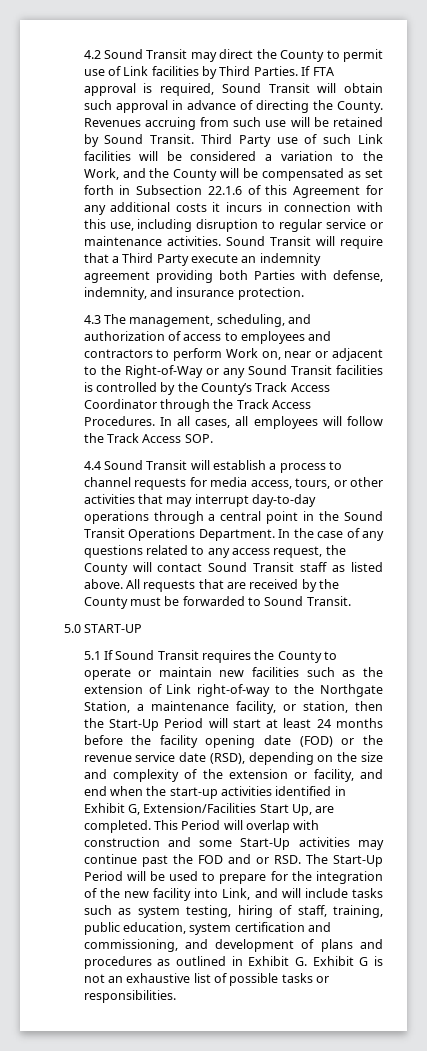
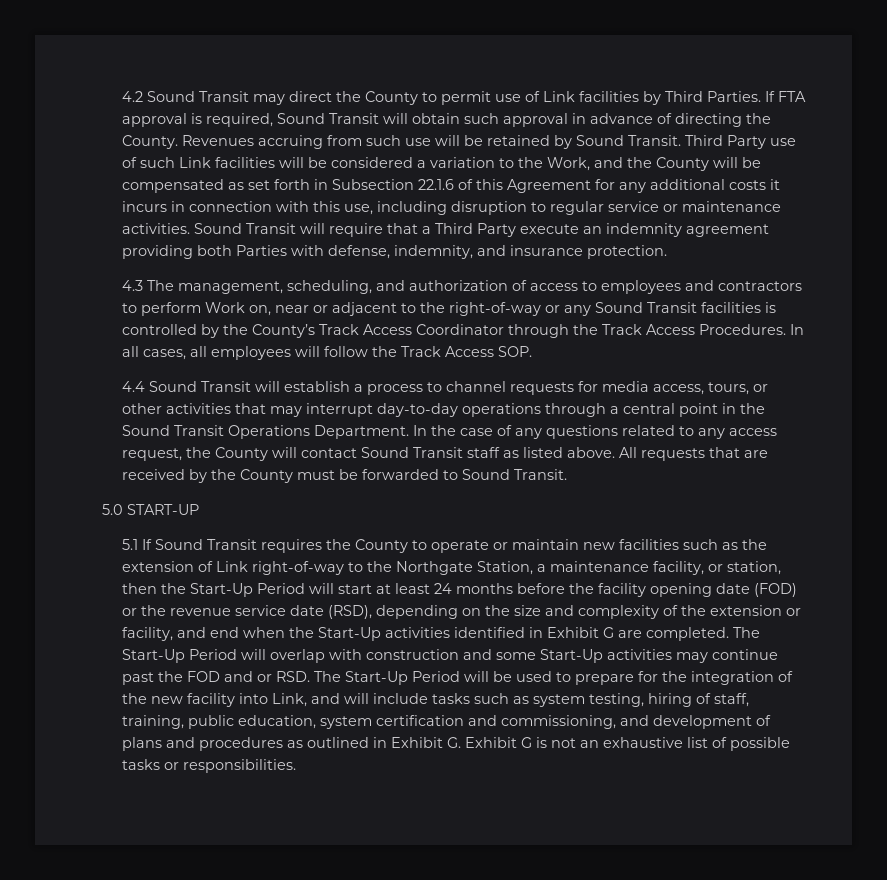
- 4.3 The management, scheduling, and authorization of access to employees and contractors to perform Work on, near or adjacent to the Right-of-Way or any Sound Transit facilities is controlled by the County’s Track Access Coordinator through the Track Access Procedures.
+ 4.3 The management, scheduling, and authorization of access to employees and contractors to perform Work on, near or adjacent to the right-of-way or any Sound Transit facilities is controlled by the County’s Track Access Coordinator through the Track Access Procedures.
- 5.1 If Sound Transit requires the County to operate or maintain new facilities such as the extension of Link right-of-way to the Northgate Station, a maintenance facility, or station, then the Start-Up Period will start at least 24 months before the facility opening date (FOD) or the revenue service date (RSD), depending on the size and complexity of the extension or facility, and end when the start-up activities identified in Exhibit G, Extension/Facilities Start Up, are completed. This Period will overlap with construction and some Start-Up activities may continue past the FOD and or RSD. The Start-Up Period will be used to prepare for the integration of the new facility into Link, and will include tasks such as system testing, hiring of staff, training, public education, system certification and commissioning, and development of plans and procedures as outlined in Exhibit G. Exhibit G is not an exhaustive list of possible tasks or responsibilities.
+ 5.1 If Sound Transit requires the County to operate or maintain new facilities such as the extension of Link right-of-way to the Northgate Station, a maintenance facility, or station, then the Start-Up Period will start at least 24 months before the facility opening date (FOD) or the revenue service date (RSD), depending on the size and complexity of the extension or facility, and end when the Start-Up activities identified in Exhibit G are completed. The Start-Up Period will overlap with construction and some Start-Up activities may continue past the FOD and or RSD. The Start-Up Period will be used to prepare for the integration of the new facility into Link, and will include tasks such as system testing, hiring of staff, training, public education, system certification and commissioning, and development of plans and procedures as outlined in Exhibit G. Exhibit G is not an exhaustive list of possible tasks or responsibilities.

